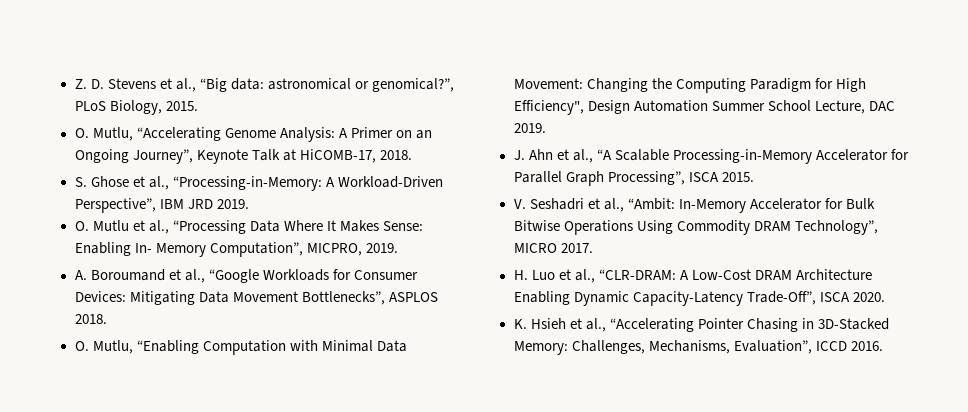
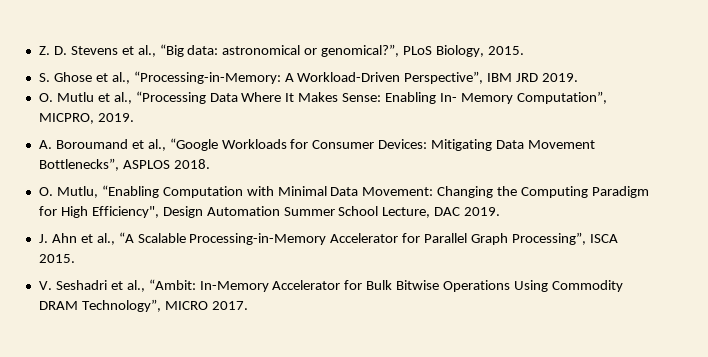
- O. Mutlu, “Accelerating Genome Analysis: A Primer on an Ongoing Journey”, Keynote Talk at HiCOMB-17, 2018.
- H. Luo et al., “CLR-DRAM: A Low-Cost DRAM Architecture Enabling Dynamic Capacity-Latency Trade-Off”, ISCA 2020.
- K. Hsieh et al., “Accelerating Pointer Chasing in 3D-Stacked Memory: Challenges, Mechanisms, Evaluation”, ICCD 2016.

